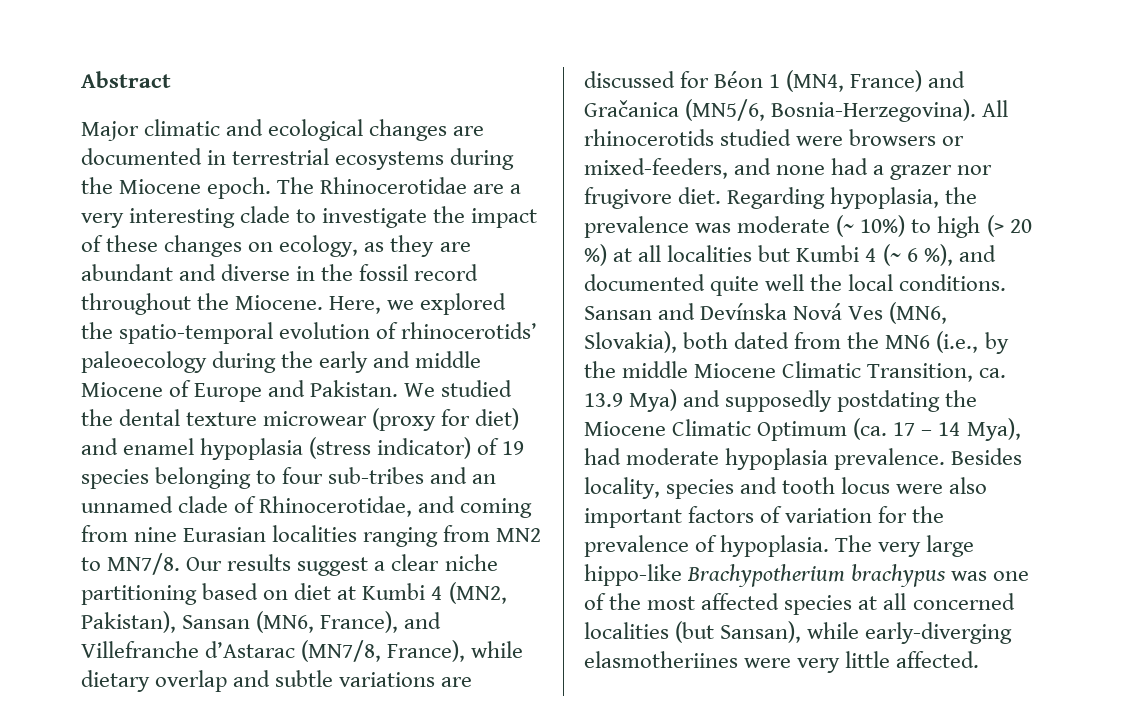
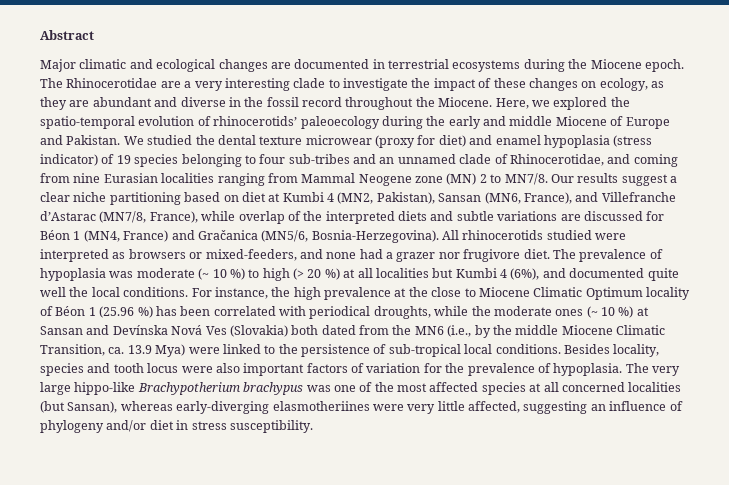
- We studied the dental texture microwear (proxy for diet) and enamel hypoplasia (stress indicator) of 19 species belonging to four sub-tribes and an unnamed clade of Rhinocerotidae, and coming from nine Eurasian localities ranging from MN2 to MN7/8.
+ We studied the dental texture microwear (proxy for diet) and enamel hypoplasia (stress indicator) of 19 species belonging to four sub-tribes and an unnamed clade of Rhinocerotidae, and coming from nine Eurasian localities ranging from Mammal Neogene zone (MN) 2 to MN7/8.
- Our results suggest a clear niche partitioning based on diet at Kumbi 4 (MN2, Pakistan), Sansan (MN6, France), and Villefranche d’Astarac (MN7/8, France), while dietary overlap and subtle variations are discussed for Béon 1 (MN4, France) and Gračanica (MN5/6, Bosnia-Herzegovina).
+ Our results suggest a clear niche partitioning based on diet at Kumbi 4 (MN2, Pakistan), Sansan (MN6, France), and Villefranche d’Astarac (MN7/8, France), while overlap of the interpreted diets and subtle variations are discussed for Béon 1 (MN4, France) and Gračanica (MN5/6, Bosnia-Herzegovina).
- All rhinocerotids studied were browsers or mixed-feeders, and none had a grazer nor frugivore diet.
+ All rhinocerotids studied were interpreted as browsers or mixed-feeders, and none had a grazer nor frugivore diet.
- Regarding hypoplasia, the prevalence was moderate (~ 10%) to high (> 20 %) at all localities but Kumbi 4 (~ 6 %), and documented quite well the local conditions.
+ The prevalence of hypoplasia was moderate (~ 10 %) to high (> 20 %) at all localities but Kumbi 4 (6%), and documented quite well the local conditions.
- Sansan and Devínska Nová Ves (MN6, Slovakia), both dated from the MN6 (i.e., by the middle Miocene Climatic Transition, ca. 13.9 Mya) and supposedly postdating the Miocene Climatic Optimum (ca. 17 – 14 Mya), had moderate hypoplasia prevalence.
+ For instance, the high prevalence at the close to Miocene Climatic Optimum locality of Béon 1 (25.96 %) has been correlated with periodical droughts, while the moderate ones (~ 10 %) at Sansan and Devínska Nová Ves (Slovakia) both dated from the MN6 (i.e., by the middle Miocene Climatic Transition, ca. 13.9 Mya) were linked to the persistence of sub-tropical local conditions.
- The very large hippo-like Brachypotherium brachypus was one of the most affected species at all concerned localities (but Sansan), while early-diverging elasmotheriines were very little affected.
+ The very large hippo-like Brachypotherium brachypus was one of the most affected species at all concerned localities (but Sansan), whereas early-diverging elasmotheriines were very little affected, suggesting an influence of phylogeny and/or diet in stress susceptibility.

